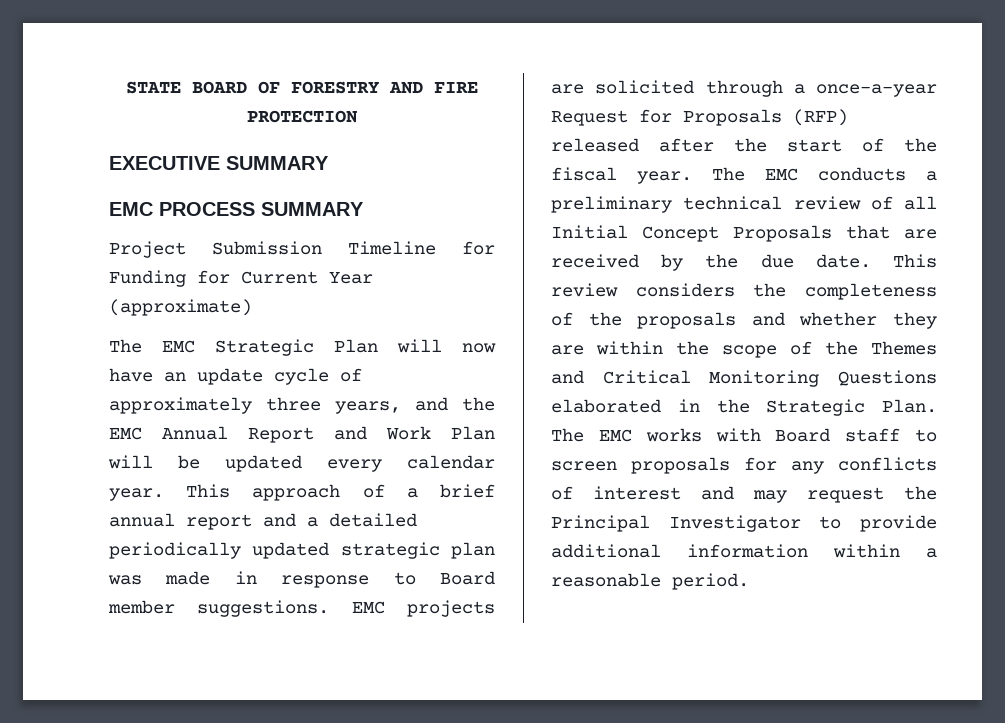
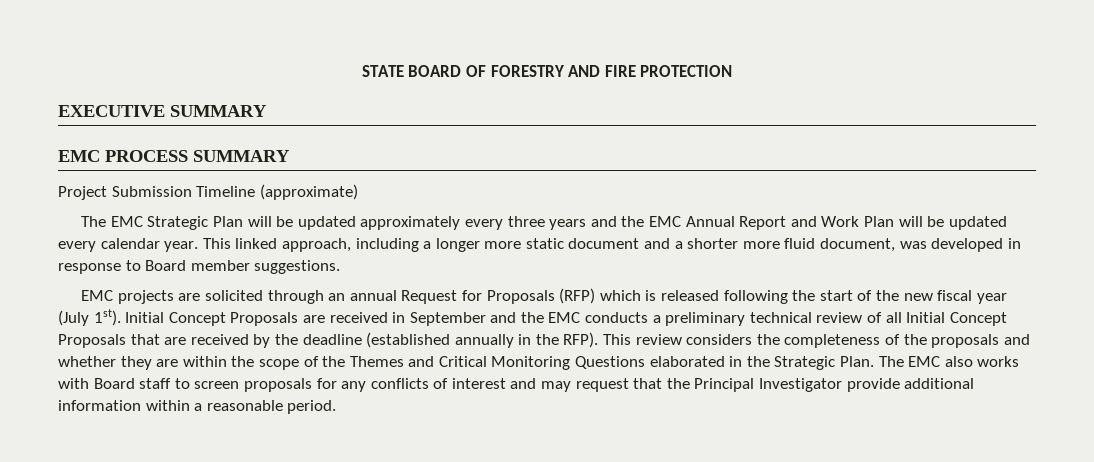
- Project Submission Timeline for Funding for Current Year (approximate)
+ Project Submission Timeline (approximate)
- The EMC Strategic Plan will now have an update cycle of approximately three years, and the EMC Annual Report and Work Plan will be updated every calendar year.
+ The EMC Strategic Plan will be updated approximately every three years and the EMC Annual Report and Work Plan will be updated every calendar year.
- This approach of a brief annual report and a detailed periodically updated strategic plan was made in response to Board member suggestions. EMC projects are solicited through a once-a-year Request for Proposals (RFP) released after the start of the fiscal year. The EMC conducts a preliminary technical review of all Initial Concept Proposals that are received by the due date.
+ This linked approach, including a longer more static document and a shorter more fluid document, was developed in response to Board member suggestions.
+ EMC projects are solicited through an annual Request for Proposals (RFP) which is released following the start of the new fiscal year (July 1st). Initial Concept Proposals are received in September and the EMC conducts a preliminary technical review of all Initial Concept Proposals that are received by the deadline (established annually in the RFP).
- The EMC works with Board staff to screen proposals for any conflicts of interest and may request the Principal Investigator to provide additional information within a reasonable period.
+ The EMC also works with Board staff to screen proposals for any conflicts of interest and may request that the Principal Investigator provide additional information within a reasonable period.

